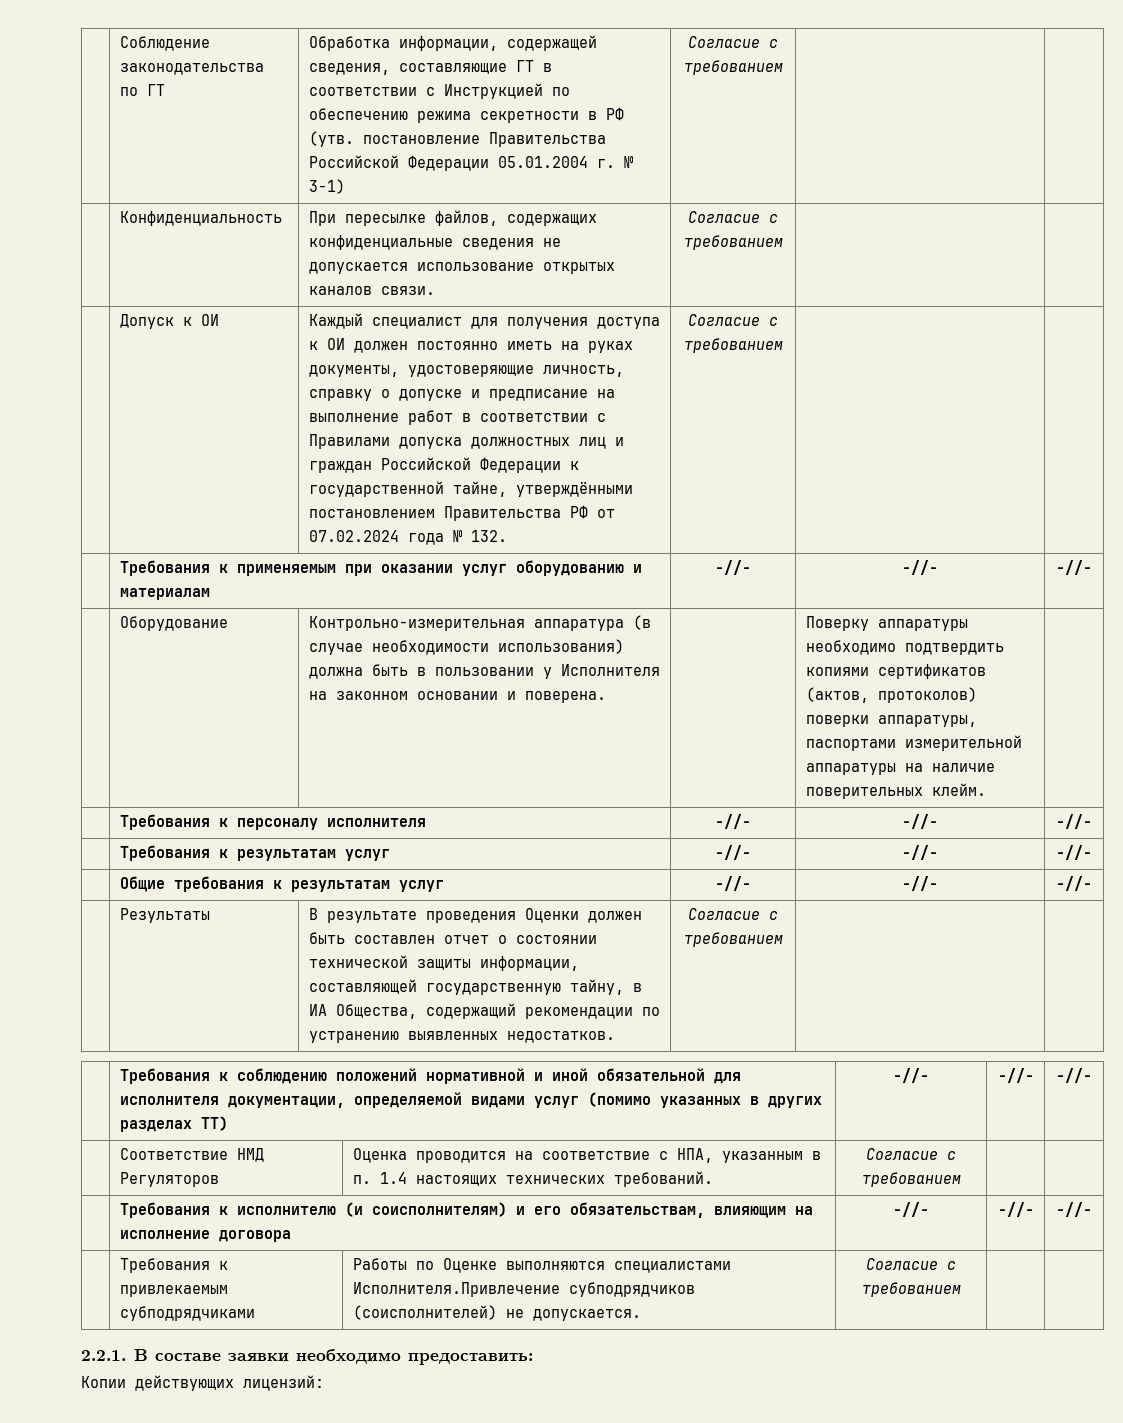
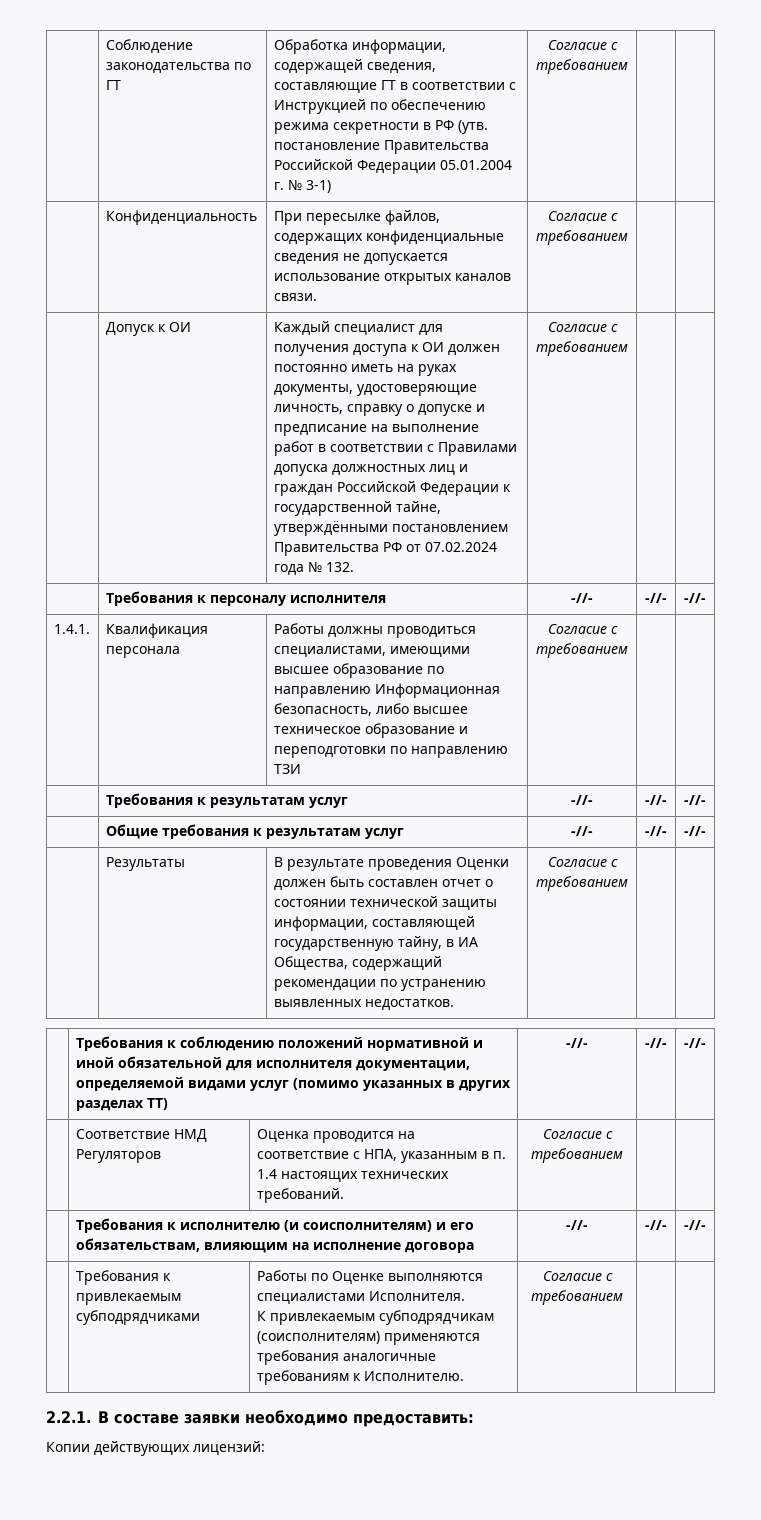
- | Требования к применяемым при оказании услуг оборудованию и материалам | -//- | -//- | -//-
- | Оборудование | Контрольно-измерительная аппаратура (в случае необходимости использования) должна быть в пользовании у Исполнителя на законном основании и поверена. | | Поверку аппаратуры необходимо подтвердить копиями сертификатов (актов, протоколов) поверки аппаратуры, паспортами измерительной аппаратуры на наличие поверительных клейм. |
+ 1.4.1. | Квалификация персонала | Работы должны проводиться специалистами, имеющими высшее образование по направлению Информационная безопасность, либо высшее техническое образование и переподготовки по направлению ТЗИ | Согласие с требованием | |
- | Требования к привлекаемым субподрядчиками | Работы по Оценке выполняются специалистами Исполнителя.Привлечение субподрядчиков (соисполнителей) не допускается. | Согласие с требованием | |
+ | Требования к привлекаемым субподрядчиками | Работы по Оценке выполняются специалистами Исполнителя.
+ К привлекаемым субподрядчикам (соисполнителям) применяются требования аналогичные требованиям к Исполнителю. | Согласие с требованием | |

